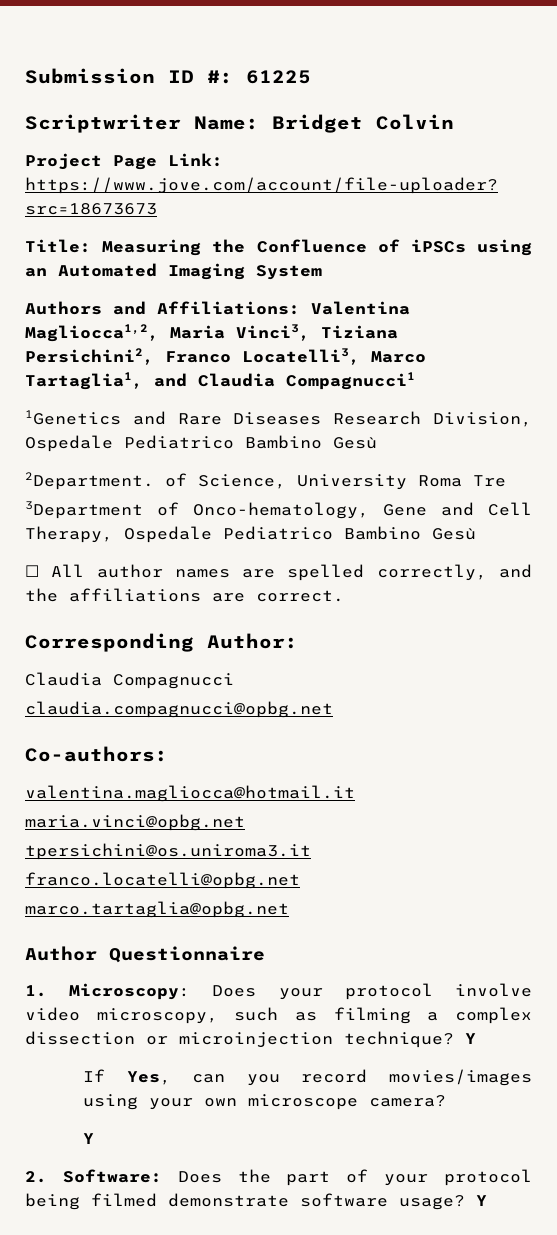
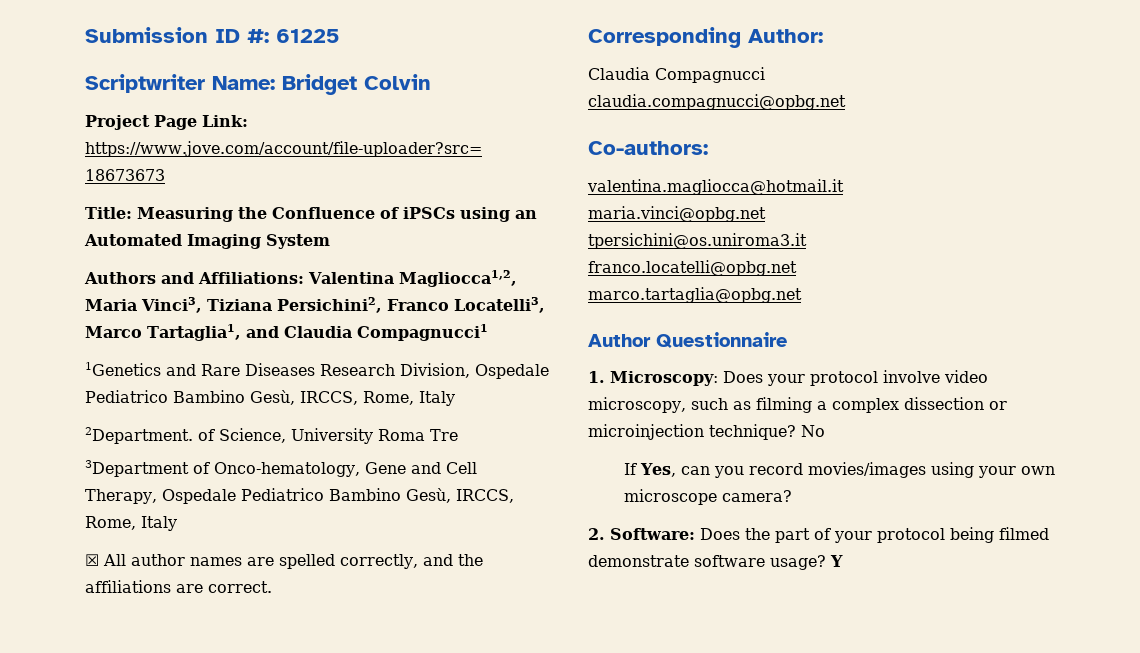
- 1Genetics and Rare Diseases Research Division, Ospedale Pediatrico Bambino Gesù
+ 1Genetics and Rare Diseases Research Division, Ospedale Pediatrico Bambino Gesù, IRCCS, Rome, Italy
- 3Department of Onco-hematology, Gene and Cell Therapy, Ospedale Pediatrico Bambino Gesù
- ☐ All author names are spelled correctly, and the affiliations are correct.
+ 3Department of Onco-hematology, Gene and Cell Therapy, Ospedale Pediatrico Bambino Gesù, IRCCS, Rome, Italy
+ ☒ All author names are spelled correctly, and the affiliations are correct.
- 1. Microscopy: Does your protocol involve video microscopy, such as filming a complex dissection or microinjection technique? Y
+ 1. Microscopy: Does your protocol involve video microscopy, such as filming a complex dissection or microinjection technique? No
  If Yes, can you record movies/images using your own microscope camera?
- Y

